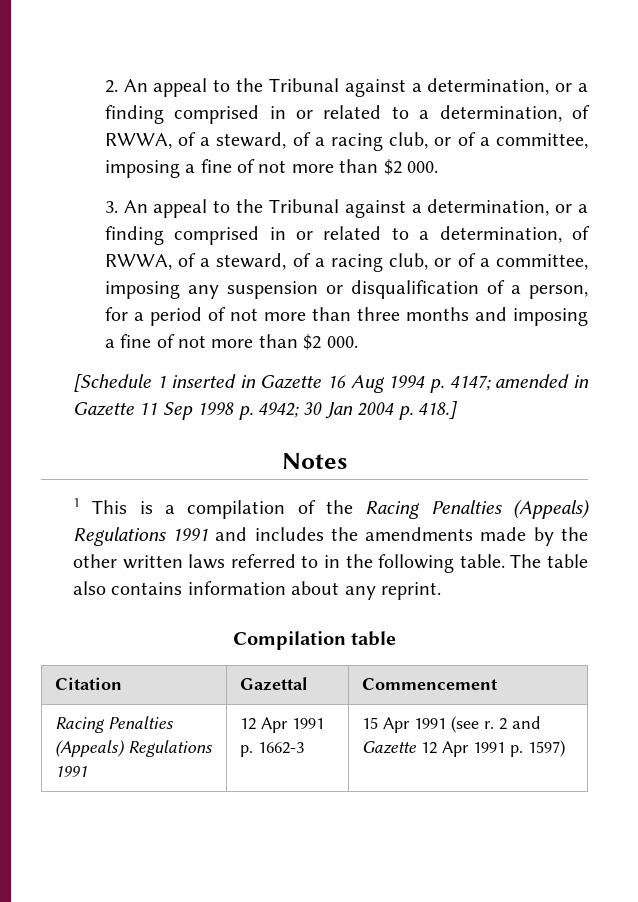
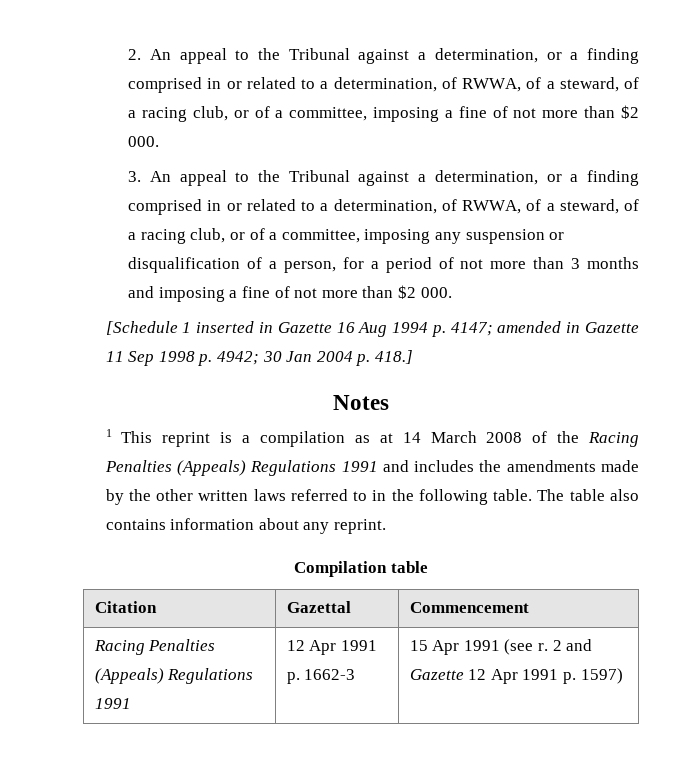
- 3. An appeal to the Tribunal against a determination, or a finding comprised in or related to a determination, of RWWA, of a steward, of a racing club, or of a committee, imposing any suspension or disqualification of a person, for a period of not more than three months and imposing a fine of not more than $2 000.
+ 3. An appeal to the Tribunal against a determination, or a finding comprised in or related to a determination, of RWWA, of a steward, of a racing club, or of a committee, imposing any suspension or disqualification of a person, for a period of not more than 3 months and imposing a fine of not more than $2 000.
- 1 This is a compilation of the Racing Penalties (Appeals) Regulations 1991 and includes the amendments made by the other written laws referred to in the following table.
+ 1 This reprint is a compilation as at 14 March 2008 of the Racing Penalties (Appeals) Regulations 1991 and includes the amendments made by the other written laws referred to in the following table.

